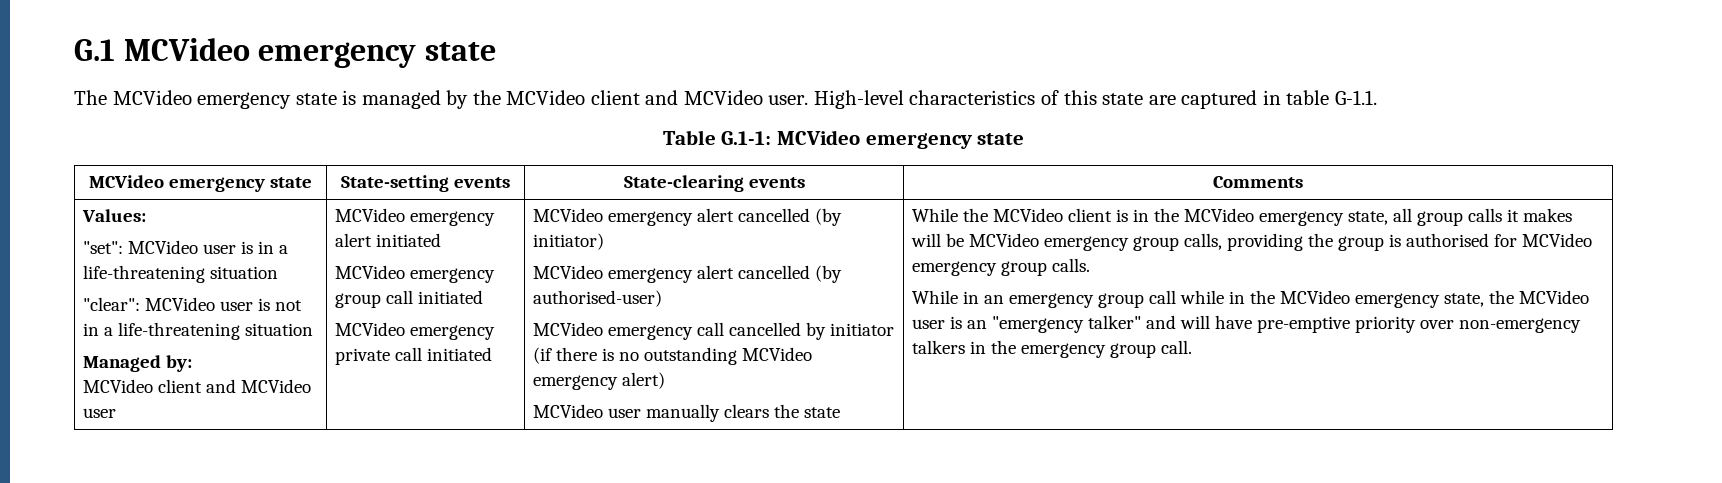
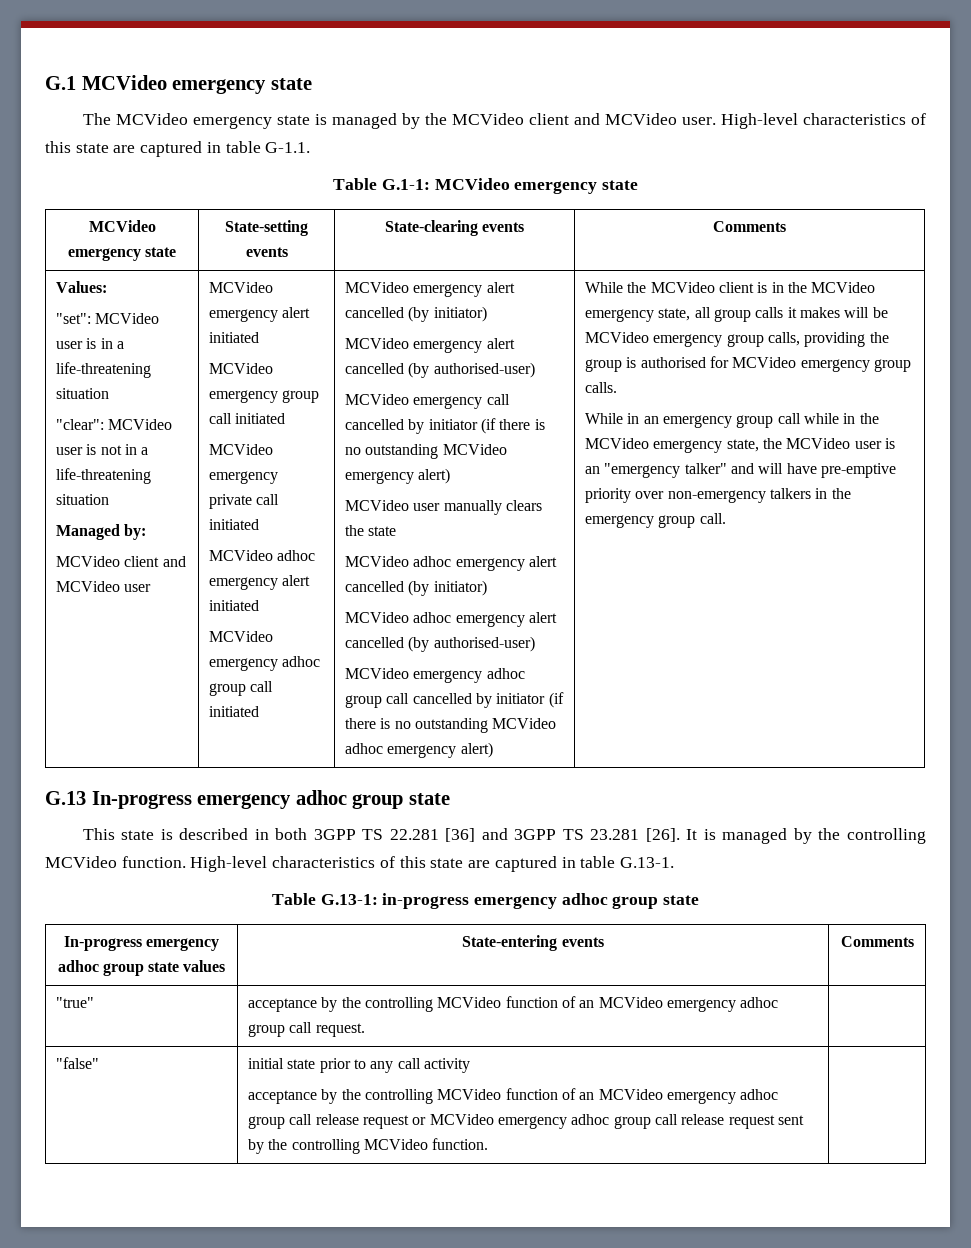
+ MCVideo adhoc emergency alert initiated
+ MCVideo emergency adhoc group call initiated
+ MCVideo adhoc emergency alert cancelled (by initiator)
+ MCVideo adhoc emergency alert cancelled (by authorised-user)
+ MCVideo emergency adhoc group call cancelled by initiator (if there is no outstanding MCVideo adhoc emergency alert)
+ G.13 In-progress emergency adhoc group state
+ This state is described in both 3GPP TS 22.281 [36] and 3GPP TS 23.281 [26]. It is managed by the controlling MCVideo function. High-level characteristics of this state are captured in table G.13-1.
+ Table G.13-1: in-progress emergency adhoc group state
+ In-progress emergency adhoc group state values | State-entering events | Comments
+ "true" | acceptance by the controlling MCVideo function of an MCVideo emergency adhoc group call request. |
+ "false" | initial state prior to any call activity
+ acceptance by the controlling MCVideo function of an MCVideo emergency adhoc group call release request or MCVideo emergency adhoc group call release request sent by the controlling MCVideo function. |

